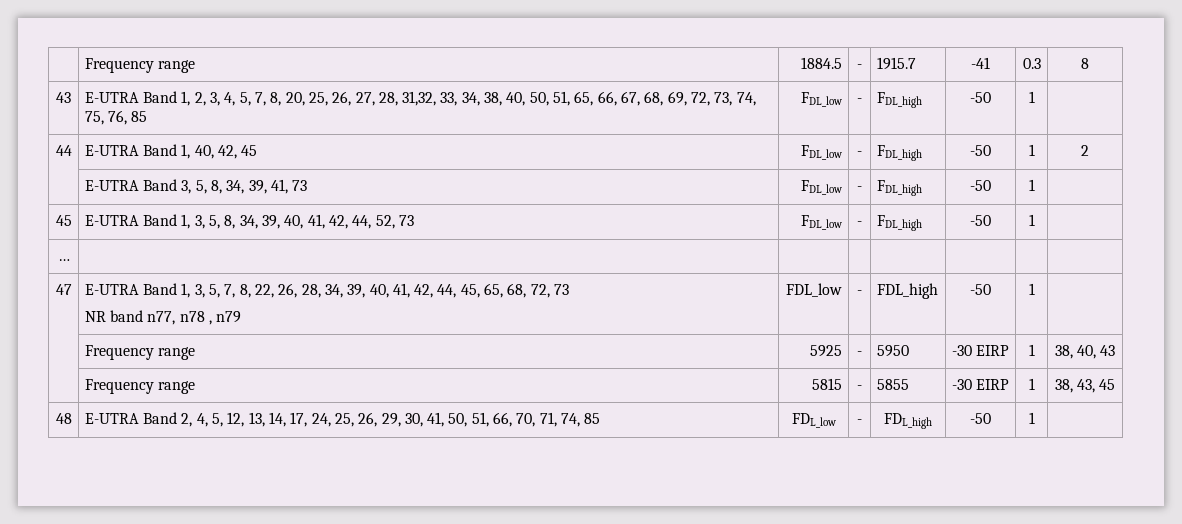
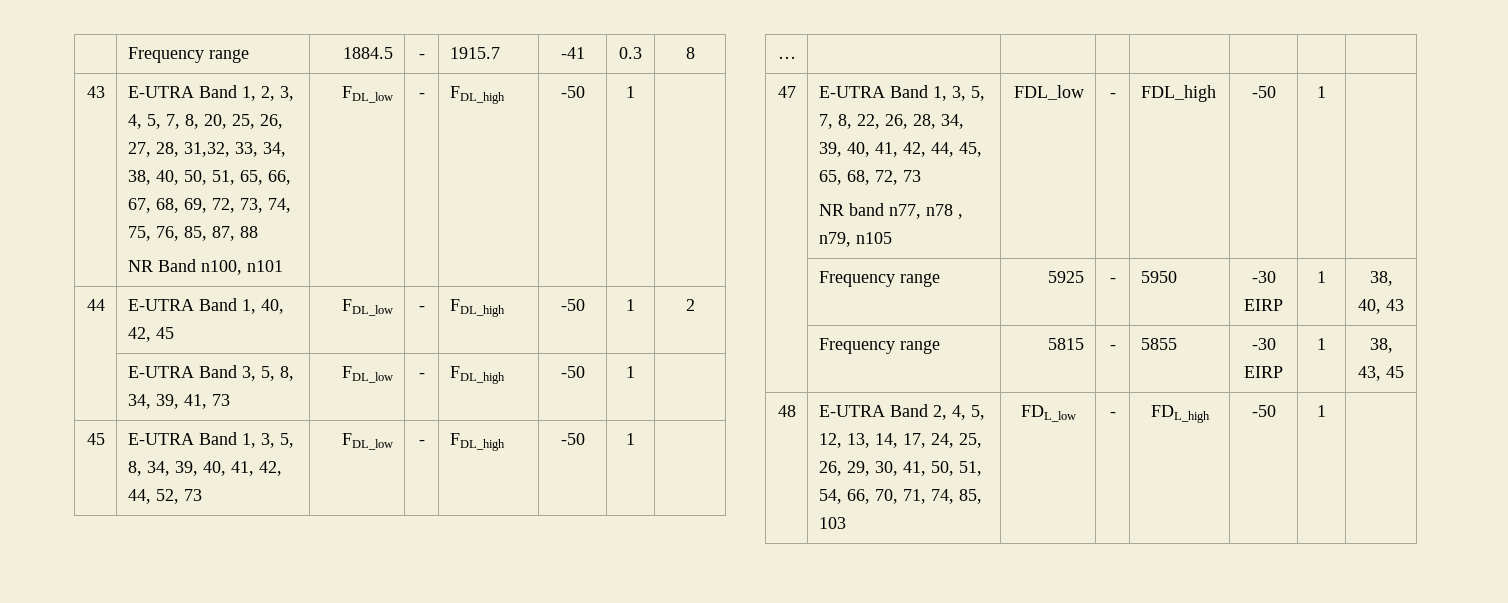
- E-UTRA Band 1, 2, 3, 4, 5, 7, 8, 20, 25, 26, 27, 28, 31,32, 33, 34, 38, 40, 50, 51, 65, 66, 67, 68, 69, 72, 73, 74, 75, 76, 85
+ E-UTRA Band 1, 2, 3, 4, 5, 7, 8, 20, 25, 26, 27, 28, 31,32, 33, 34, 38, 40, 50, 51, 65, 66, 67, 68, 69, 72, 73, 74, 75, 76, 85, 87, 88
+ NR Band n100, n101
  47 | E-UTRA Band 1, 3, 5, 7, 8, 22, 26, 28, 34, 39, 40, 41, 42, 44, 45, 65, 68, 72, 73
- NR band n77, n78 , n79 | FDL_low | - | FDL_high | -50 | 1 |
+ NR band n77, n78 , n79, n105 | FDL_low | - | FDL_high | -50 | 1 |
- 48 | E-UTRA Band 2, 4, 5, 12, 13, 14, 17, 24, 25, 26, 29, 30, 41, 50, 51, 66, 70, 71, 74, 85 | FDL_low | - | FDL_high | -50 | 1 |
+ 48 | E-UTRA Band 2, 4, 5, 12, 13, 14, 17, 24, 25, 26, 29, 30, 41, 50, 51, 54, 66, 70, 71, 74, 85, 103 | FDL_low | - | FDL_high | -50 | 1 |

